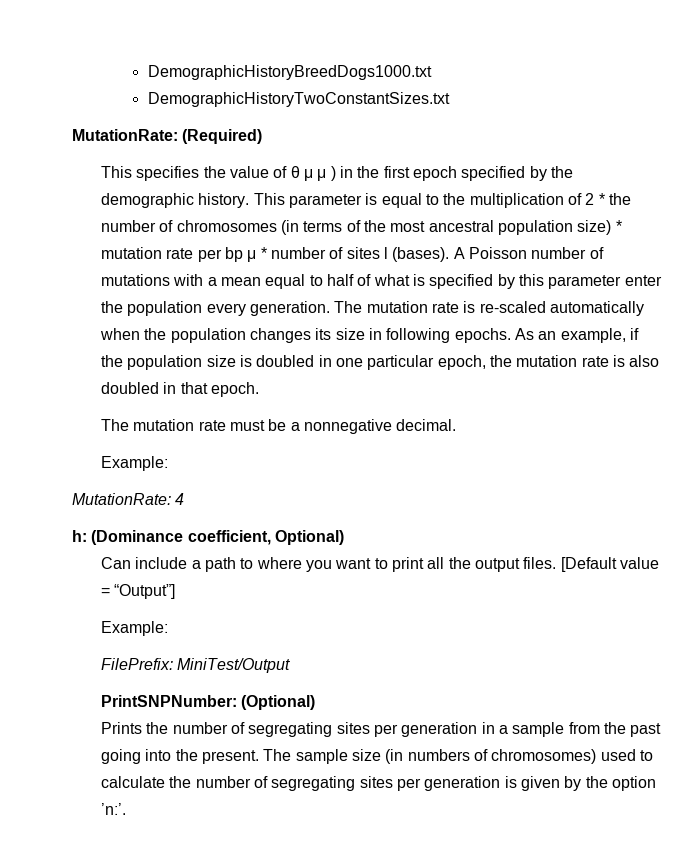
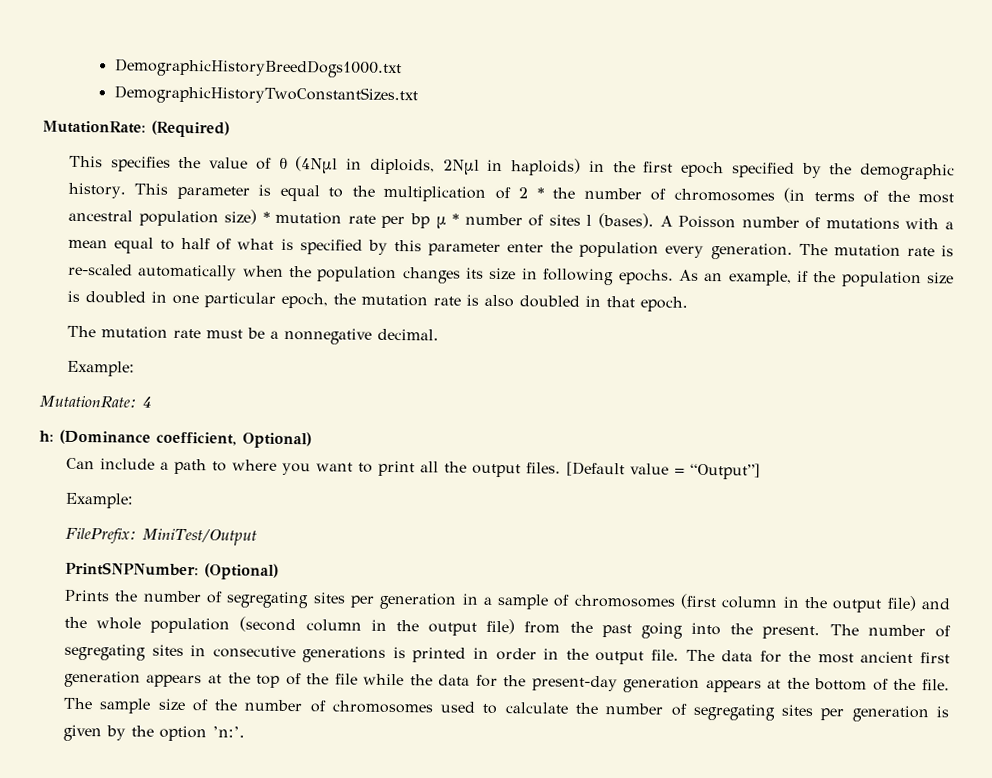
- This specifies the value of θ μ μ ) in the first epoch specified by the demographic history.
+ This specifies the value of θ (4Nμl in diploids, 2Nμl in haploids) in the first epoch specified by the demographic history.
- Prints the number of segregating sites per generation in a sample from the past going into the present.
+ Prints the number of segregating sites per generation in a sample of chromosomes (first column in the output file) and the whole population (second column in the output file) from the past going into the present.
- The sample size (in numbers of chromosomes) used to calculate the number of segregating sites per generation is given by the option ’n:’.
+ The number of segregating sites in consecutive generations is printed in order in the output file. The data for the most ancient first generation appears at the top of the file while the data for the present-day generation appears at the bottom of the file. The sample size of the number of chromosomes used to calculate the number of segregating sites per generation is given by the option ’n:’.

